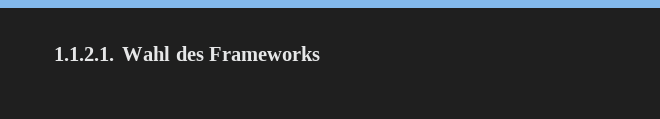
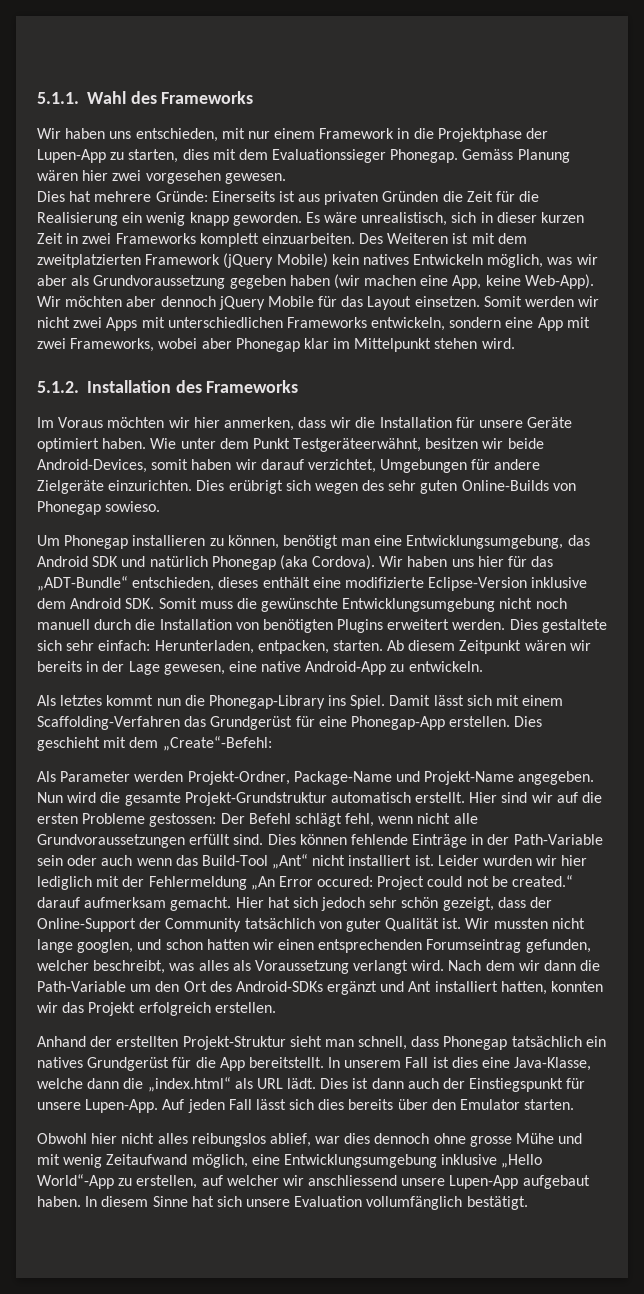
- 1.1.2.1. Wahl des Frameworks
+ 5.1.1. Wahl des Frameworks
+ Wir haben uns entschieden, mit nur einem Framework in die Projektphase der Lupen-App zu starten, dies mit dem Evaluationssieger Phonegap. Gemäss Planung wären hier zwei vorgesehen gewesen.
+ Dies hat mehrere Gründe: Einerseits ist aus privaten Gründen die Zeit für die Realisierung ein wenig knapp geworden. Es wäre unrealistisch, sich in dieser kurzen Zeit in zwei Frameworks komplett einzuarbeiten. Des Weiteren ist mit dem zweitplatzierten Framework (jQuery Mobile) kein natives Entwickeln möglich, was wir aber als Grundvoraussetzung gegeben haben (wir machen eine App, keine Web-App). Wir möchten aber dennoch jQuery Mobile für das Layout einsetzen. Somit werden wir nicht zwei Apps mit unterschiedlichen Frameworks entwickeln, sondern eine App mit zwei Frameworks, wobei aber Phonegap klar im Mittelpunkt stehen wird.
+ 5.1.2. Installation des Frameworks
+ Im Voraus möchten wir hier anmerken, dass wir die Installation für unsere Geräte optimiert haben. Wie unter dem Punkt Testgeräteerwähnt, besitzen wir beide Android-Devices, somit haben wir darauf verzichtet, Umgebungen für andere Zielgeräte einzurichten. Dies erübrigt sich wegen des sehr guten Online-Builds von Phonegap sowieso.
+ Um Phonegap installieren zu können, benötigt man eine Entwicklungsumgebung, das Android SDK und natürlich Phonegap (aka Cordova). Wir haben uns hier für das „ADT-Bundle“ entschieden, dieses enthält eine modifizierte Eclipse-Version inklusive dem Android SDK. Somit muss die gewünschte Entwicklungsumgebung nicht noch manuell durch die Installation von benötigten Plugins erweitert werden. Dies gestaltete sich sehr einfach: Herunterladen, entpacken, starten. Ab diesem Zeitpunkt wären wir bereits in der Lage gewesen, eine native Android-App zu entwickeln.
+ Als letztes kommt nun die Phonegap-Library ins Spiel. Damit lässt sich mit einem Scaffolding-Verfahren das Grundgerüst für eine Phonegap-App erstellen. Dies geschieht mit dem „Create“-Befehl:
+ Als Parameter werden Projekt-Ordner, Package-Name und Projekt-Name angegeben. Nun wird die gesamte Projekt-Grundstruktur automatisch erstellt. Hier sind wir auf die ersten Probleme gestossen: Der Befehl schlägt fehl, wenn nicht alle Grundvoraussetzungen erfüllt sind. Dies können fehlende Einträge in der Path-Variable sein oder auch wenn das Build-Tool „Ant“ nicht installiert ist. Leider wurden wir hier lediglich mit der Fehlermeldung „An Error occured: Project could not be created.“ darauf aufmerksam gemacht. Hier hat sich jedoch sehr schön gezeigt, dass der Online-Support der Community tatsächlich von guter Qualität ist. Wir mussten nicht lange googlen, und schon hatten wir einen entsprechenden Forumseintrag gefunden, welcher beschreibt, was alles als Voraussetzung verlangt wird. Nach dem wir dann die Path-Variable um den Ort des Android-SDKs ergänzt und Ant installiert hatten, konnten wir das Projekt erfolgreich erstellen.
+ Anhand der erstellten Projekt-Struktur sieht man schnell, dass Phonegap tatsächlich ein natives Grundgerüst für die App bereitstellt. In unserem Fall ist dies eine Java-Klasse, welche dann die „index.html“ als URL lädt. Dies ist dann auch der Einstiegspunkt für unsere Lupen-App. Auf jeden Fall lässt sich dies bereits über den Emulator starten.
+ Obwohl hier nicht alles reibungslos ablief, war dies dennoch ohne grosse Mühe und mit wenig Zeitaufwand möglich, eine Entwicklungsumgebung inklusive „Hello World“-App zu erstellen, auf welcher wir anschliessend unsere Lupen-App aufgebaut haben. In diesem Sinne hat sich unsere Evaluation vollumfänglich bestätigt.

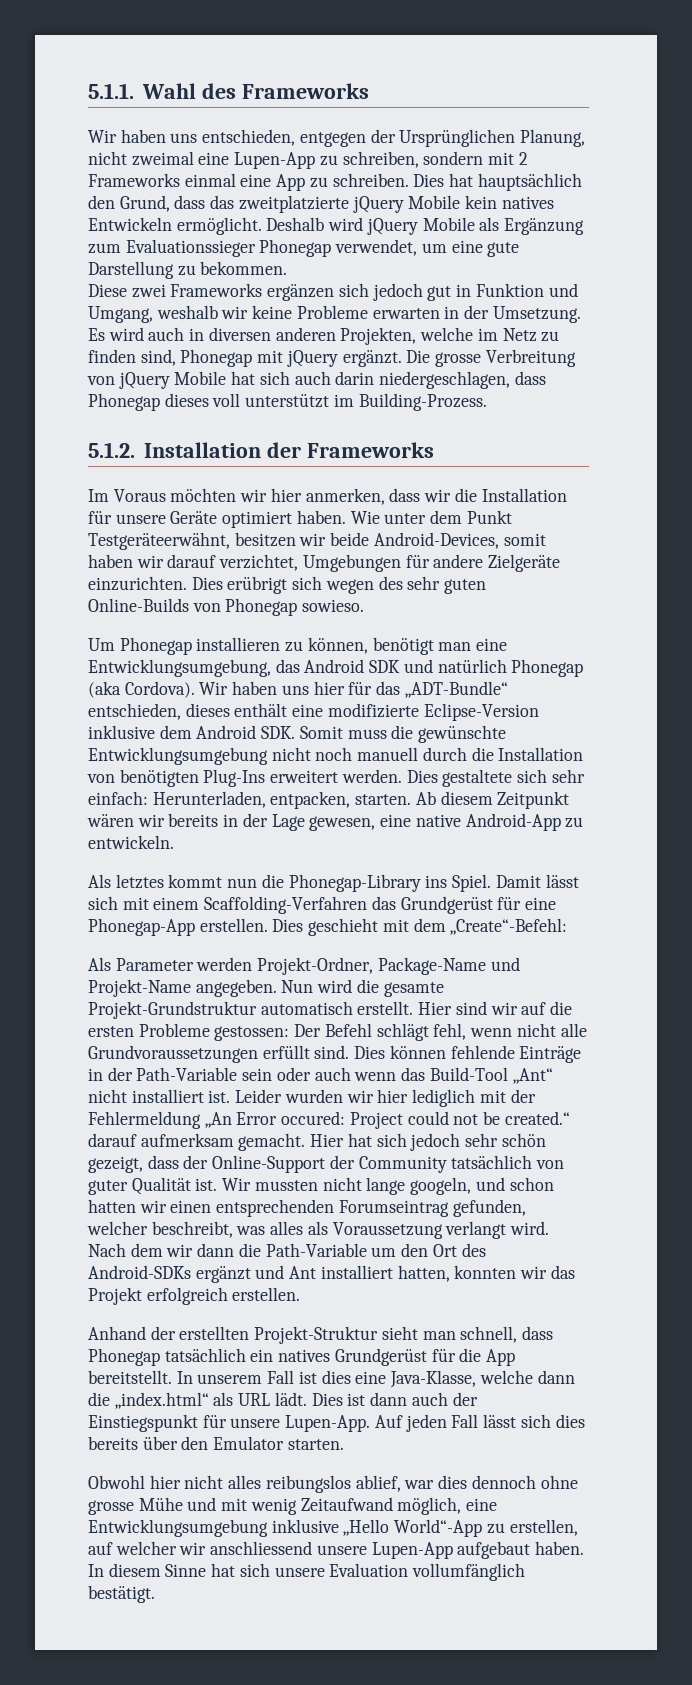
- Wir haben uns entschieden, mit nur einem Framework in die Projektphase der Lupen-App zu starten, dies mit dem Evaluationssieger Phonegap. Gemäss Planung wären hier zwei vorgesehen gewesen.
- Dies hat mehrere Gründe: Einerseits ist aus privaten Gründen die Zeit für die Realisierung ein wenig knapp geworden. Es wäre unrealistisch, sich in dieser kurzen Zeit in zwei Frameworks komplett einzuarbeiten. Des Weiteren ist mit dem zweitplatzierten Framework (jQuery Mobile) kein natives Entwickeln möglich, was wir aber als Grundvoraussetzung gegeben haben (wir machen eine App, keine Web-App). Wir möchten aber dennoch jQuery Mobile für das Layout einsetzen. Somit werden wir nicht zwei Apps mit unterschiedlichen Frameworks entwickeln, sondern eine App mit zwei Frameworks, wobei aber Phonegap klar im Mittelpunkt stehen wird.
+ Wir haben uns entschieden, entgegen der Ursprünglichen Planung, nicht zweimal eine Lupen-App zu schreiben, sondern mit 2 Frameworks einmal eine App zu schreiben. Dies hat hauptsächlich den Grund, dass das zweitplatzierte jQuery Mobile kein natives Entwickeln ermöglicht. Deshalb wird jQuery Mobile als Ergänzung zum Evaluationssieger Phonegap verwendet, um eine gute Darstellung zu bekommen.
+ Diese zwei Frameworks ergänzen sich jedoch gut in Funktion und Umgang, weshalb wir keine Probleme erwarten in der Umsetzung. Es wird auch in diversen anderen Projekten, welche im Netz zu finden sind, Phonegap mit jQuery ergänzt. Die grosse Verbreitung von jQuery Mobile hat sich auch darin niedergeschlagen, dass Phonegap dieses voll unterstützt im Building-Prozess.
- 5.1.2. Installation des Frameworks
+ 5.1.2. Installation der Frameworks
- Wir haben uns hier für das „ADT-Bundle“ entschieden, dieses enthält eine modifizierte Eclipse-Version inklusive dem Android SDK. Somit muss die gewünschte Entwicklungsumgebung nicht noch manuell durch die Installation von benötigten Plugins erweitert werden.
+ Wir haben uns hier für das „ADT-Bundle“ entschieden, dieses enthält eine modifizierte Eclipse-Version inklusive dem Android SDK. Somit muss die gewünschte Entwicklungsumgebung nicht noch manuell durch die Installation von benötigten Plug-Ins erweitert werden.
- Wir mussten nicht lange googlen, und schon hatten wir einen entsprechenden Forumseintrag gefunden, welcher beschreibt, was alles als Voraussetzung verlangt wird.
+ Wir mussten nicht lange googeln, und schon hatten wir einen entsprechenden Forumseintrag gefunden, welcher beschreibt, was alles als Voraussetzung verlangt wird.

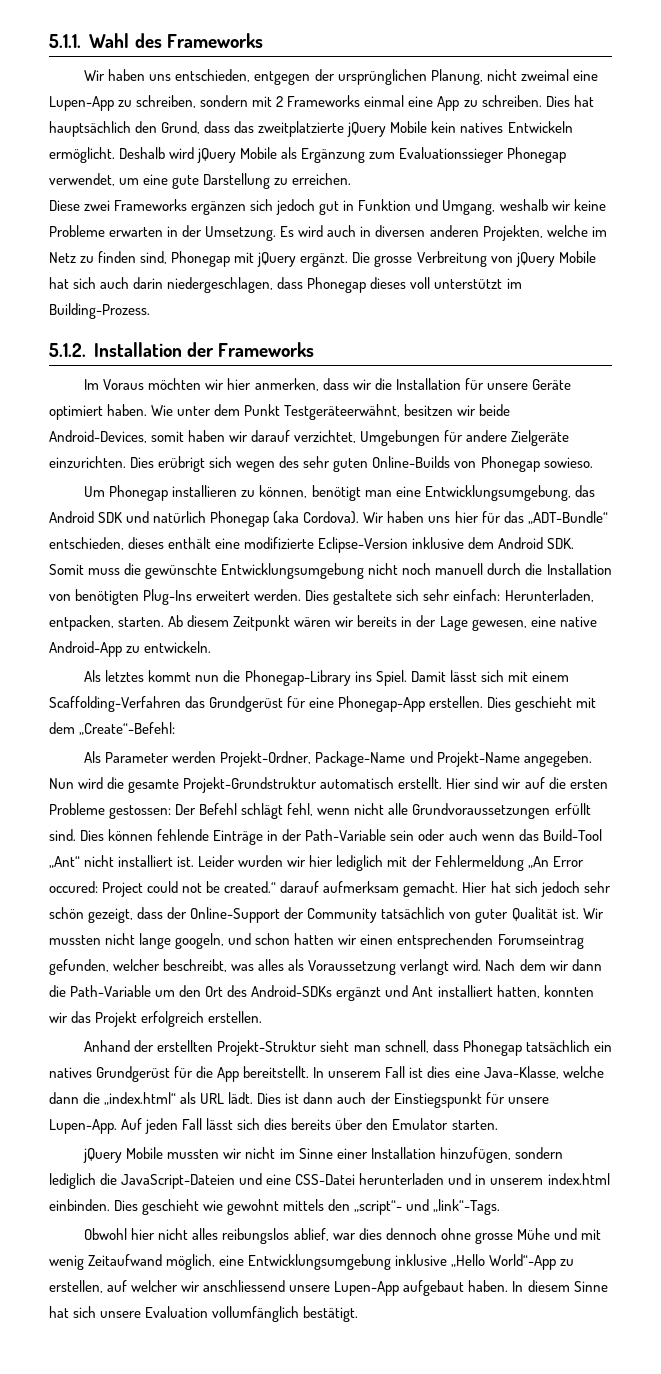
- Wir haben uns entschieden, entgegen der Ursprünglichen Planung, nicht zweimal eine Lupen-App zu schreiben, sondern mit 2 Frameworks einmal eine App zu schreiben.
+ Wir haben uns entschieden, entgegen der ursprünglichen Planung, nicht zweimal eine Lupen-App zu schreiben, sondern mit 2 Frameworks einmal eine App zu schreiben.
- Deshalb wird jQuery Mobile als Ergänzung zum Evaluationssieger Phonegap verwendet, um eine gute Darstellung zu bekommen.
+ Deshalb wird jQuery Mobile als Ergänzung zum Evaluationssieger Phonegap verwendet, um eine gute Darstellung zu erreichen.
+ jQuery Mobile mussten wir nicht im Sinne einer Installation hinzufügen, sondern lediglich die JavaScript-Dateien und eine CSS-Datei herunterladen und in unserem index.html einbinden. Dies geschieht wie gewohnt mittels den „script“- und „link“-Tags.

